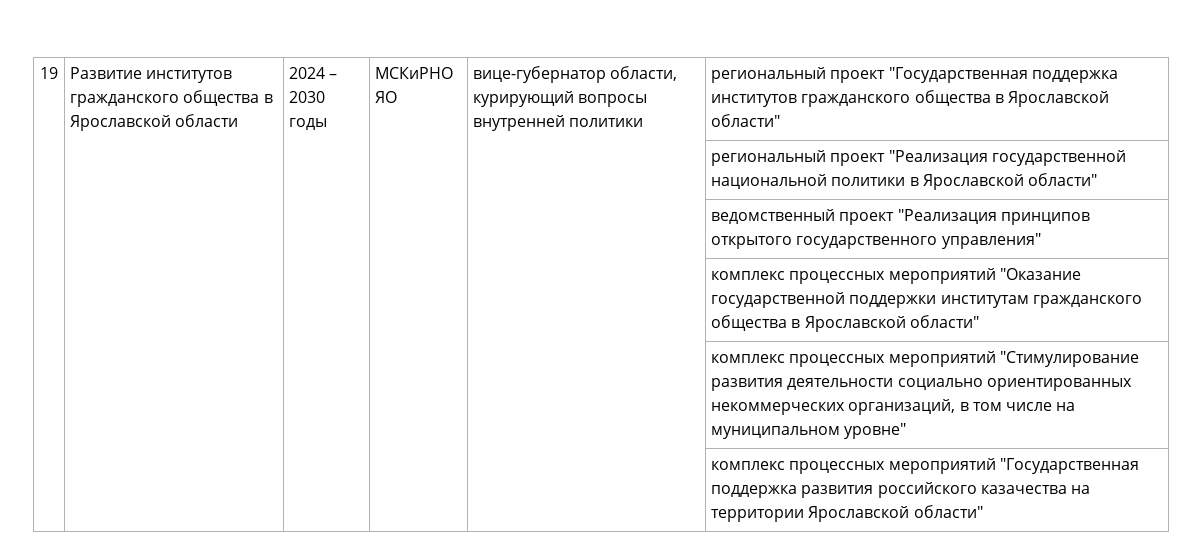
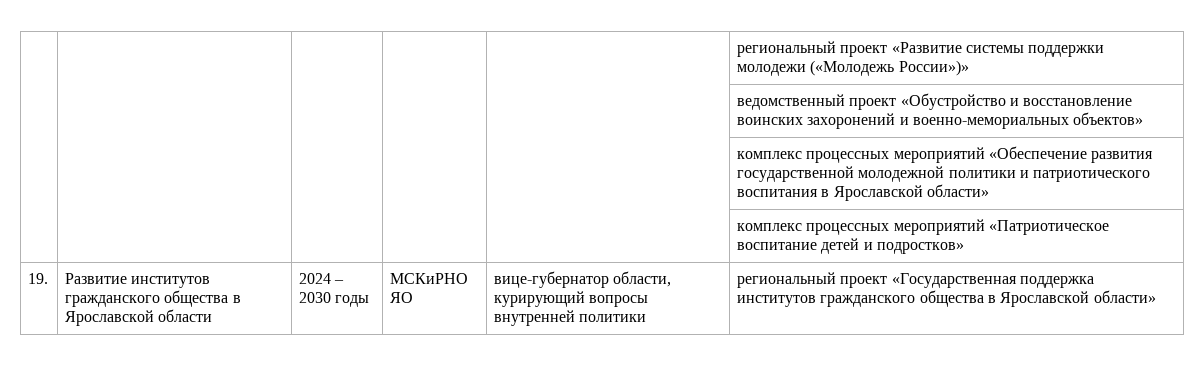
- 19 | Развитие институтов гражданского общества в Ярославской области | 2024 – 2030 годы | МСКиРНО ЯО | вице-губернатор области, курирующий вопросы внутренней политики | региональный проект "Государственная поддержка институтов гражданского общества в Ярославской области"
- | | | | | региональный проект "Реализация государственной национальной политики в Ярославской области"
- | | | | | ведомственный проект "Реализация принципов открытого государственного управления"
- | | | | | комплекс процессных мероприятий "Оказание государственной поддержки институтам гражданского общества в Ярославской области"
- | | | | | комплекс процессных мероприятий "Стимулирование развития деятельности социально ориентированных некоммерческих организаций, в том числе на муниципальном уровне"
- | | | | | комплекс процессных мероприятий "Государственная поддержка развития российского казачества на территории Ярославской области"
+ | | | | | региональный проект «Развитие системы поддержки молодежи («Молодежь России»)»
+ | | | | | ведомственный проект «Обустройство и восстановление воинских захоронений и военно-мемориальных объектов»
+ | | | | | комплекс процессных мероприятий «Обеспечение развития государственной молодежной политики и патриотического воспитания в Ярославской области»
+ | | | | | комплекс процессных мероприятий «Патриотическое воспитание детей и подростков»
+ 19. | Развитие институтов гражданского общества в Ярославской области | 2024 – 2030 годы | МСКиРНО ЯО | вице-губернатор области, курирующий вопросы внутренней политики | региональный проект «Государственная поддержка институтов гражданского общества в Ярославской области»

